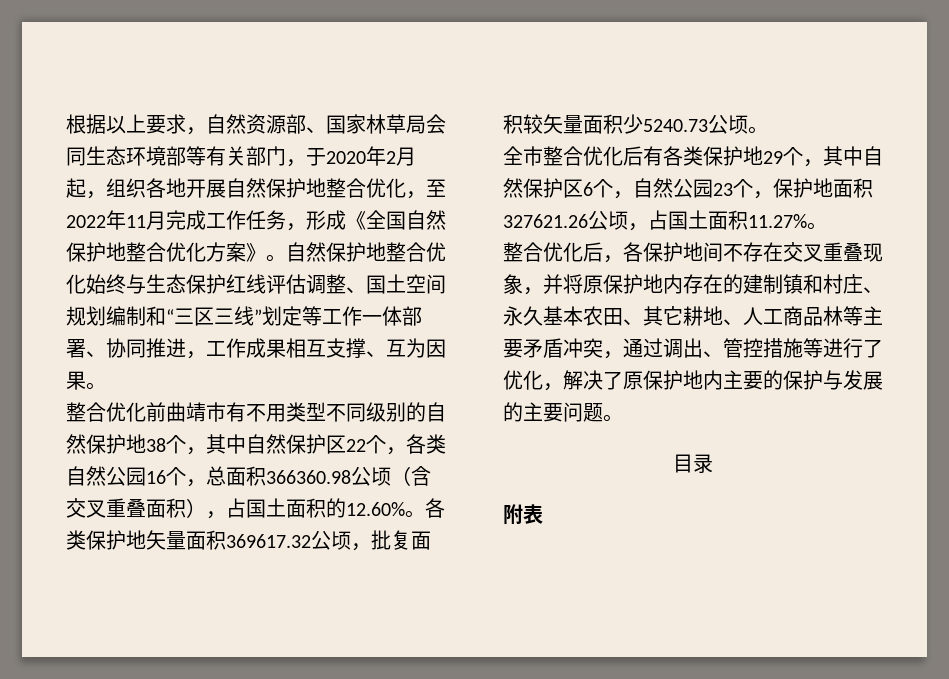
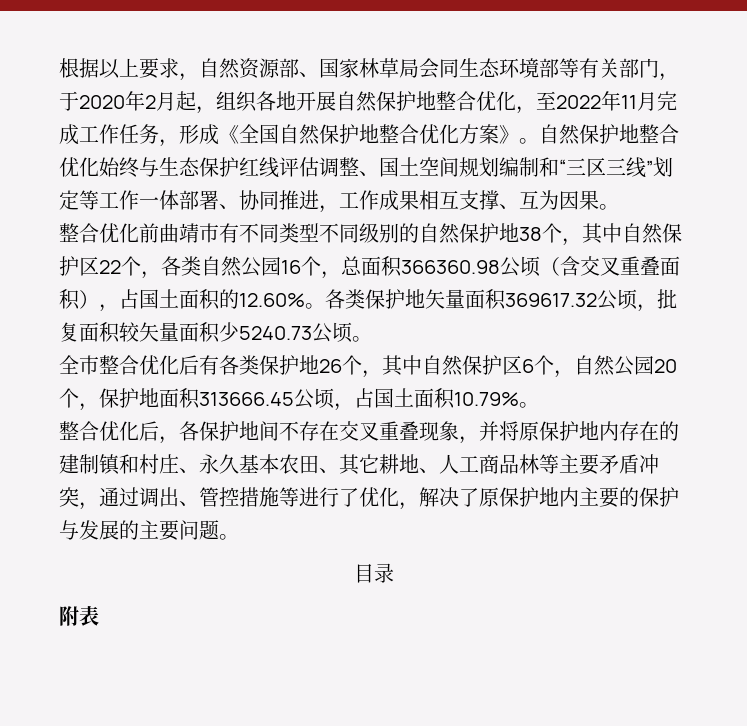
- 整合优化前曲靖市有不用类型不同级别的自然保护地38个，其中自然保护区22个，各类自然公园16个，总面积366360.98公顷（含交叉重叠面积），占国土面积的12.60%。
+ 整合优化前曲靖市有不同类型不同级别的自然保护地38个，其中自然保护区22个，各类自然公园16个，总面积366360.98公顷（含交叉重叠面积），占国土面积的12.60%。
- 全市整合优化后有各类保护地29个，其中自然保护区6个，自然公园23个，保护地面积327621.26公顷，占国土面积11.27%。
+ 全市整合优化后有各类保护地26个，其中自然保护区6个，自然公园20个，保护地面积313666.45公顷，占国土面积10.79%。

